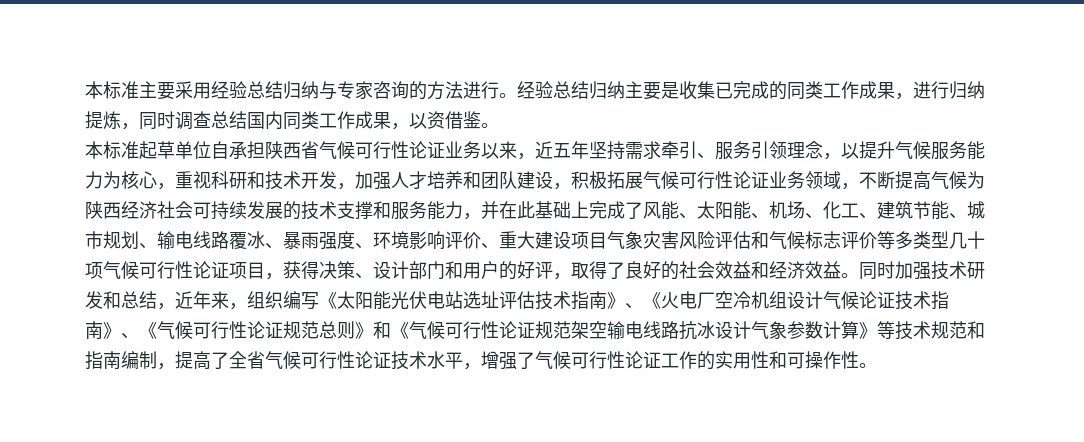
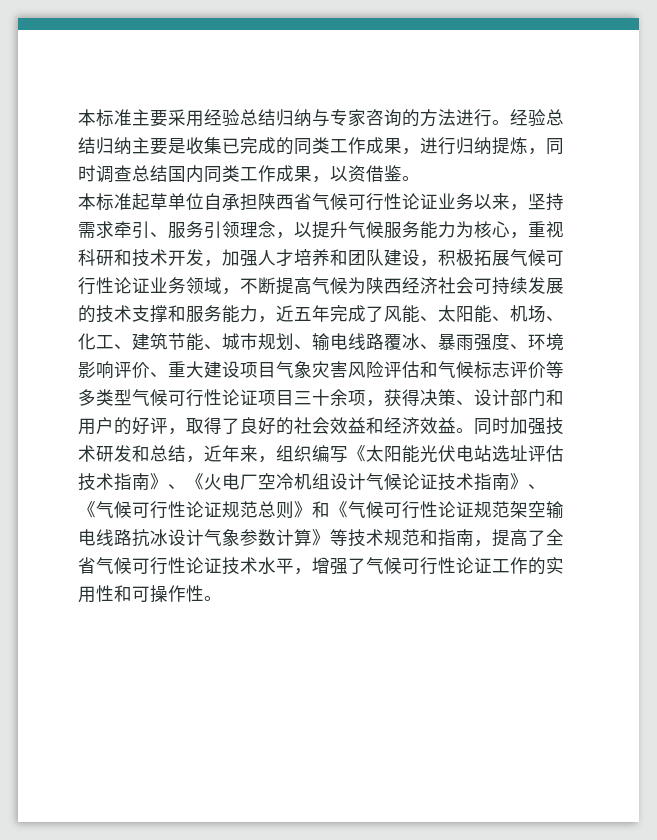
- 本标准起草单位自承担陕西省气候可行性论证业务以来，近五年坚持需求牵引、服务引领理念，以提升气候服务能力为核心，重视科研和技术开发，加强人才培养和团队建设，积极拓展气候可行性论证业务领域，不断提高气候为陕西经济社会可持续发展的技术支撑和服务能力，并在此基础上完成了风能、太阳能、机场、化工、建筑节能、城市规划、输电线路覆冰、暴雨强度、环境影响评价、重大建设项目气象灾害风险评估和气候标志评价等多类型几十项气候可行性论证项目，获得决策、设计部门和用户的好评，取得了良好的社会效益和经济效益。
+ 本标准起草单位自承担陕西省气候可行性论证业务以来，坚持需求牵引、服务引领理念，以提升气候服务能力为核心，重视科研和技术开发，加强人才培养和团队建设，积极拓展气候可行性论证业务领域，不断提高气候为陕西经济社会可持续发展的技术支撑和服务能力，近五年完成了风能、太阳能、机场、化工、建筑节能、城市规划、输电线路覆冰、暴雨强度、环境影响评价、重大建设项目气象灾害风险评估和气候标志评价等多类型气候可行性论证项目三十余项，获得决策、设计部门和用户的好评，取得了良好的社会效益和经济效益。
- 同时加强技术研发和总结，近年来，组织编写《太阳能光伏电站选址评估技术指南》、《火电厂空冷机组设计气候论证技术指南》、《气候可行性论证规范总则》和《气候可行性论证规范架空输电线路抗冰设计气象参数计算》等技术规范和指南编制，提高了全省气候可行性论证技术水平，增强了气候可行性论证工作的实用性和可操作性。
+ 同时加强技术研发和总结，近年来，组织编写《太阳能光伏电站选址评估技术指南》、《火电厂空冷机组设计气候论证技术指南》、《气候可行性论证规范总则》和《气候可行性论证规范架空输电线路抗冰设计气象参数计算》等技术规范和指南，提高了全省气候可行性论证技术水平，增强了气候可行性论证工作的实用性和可操作性。

